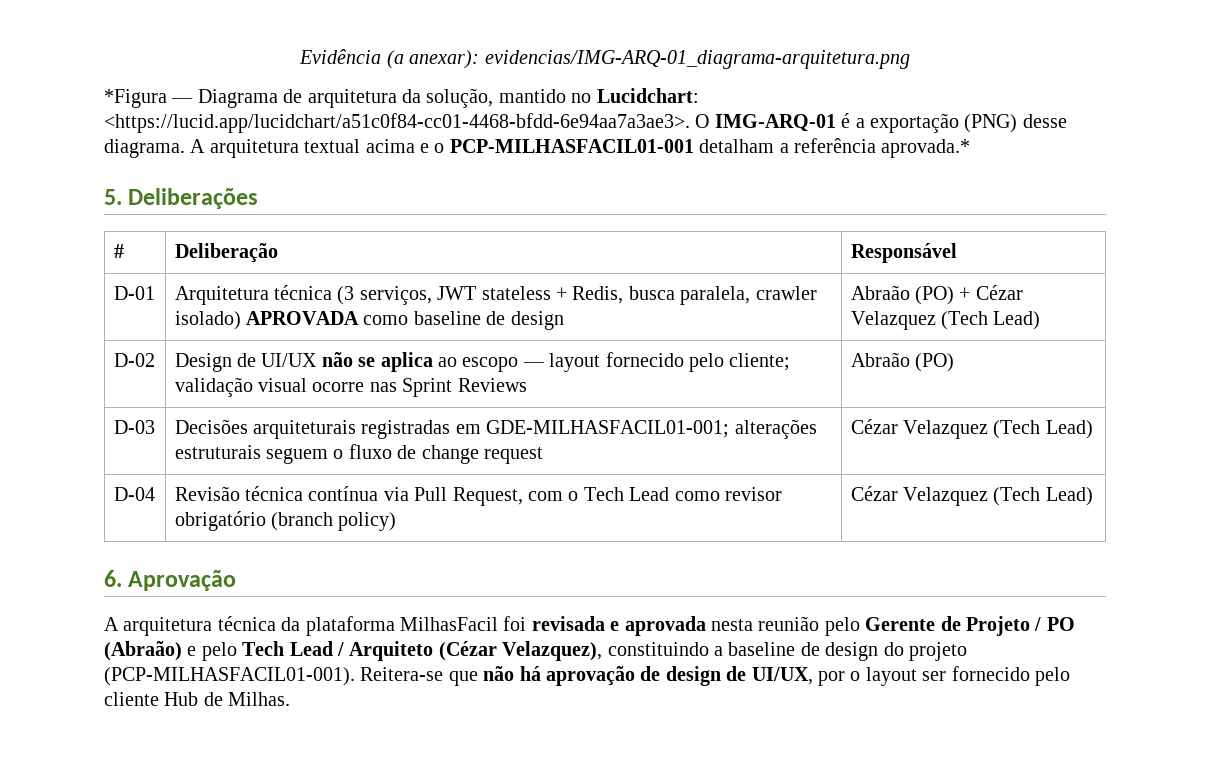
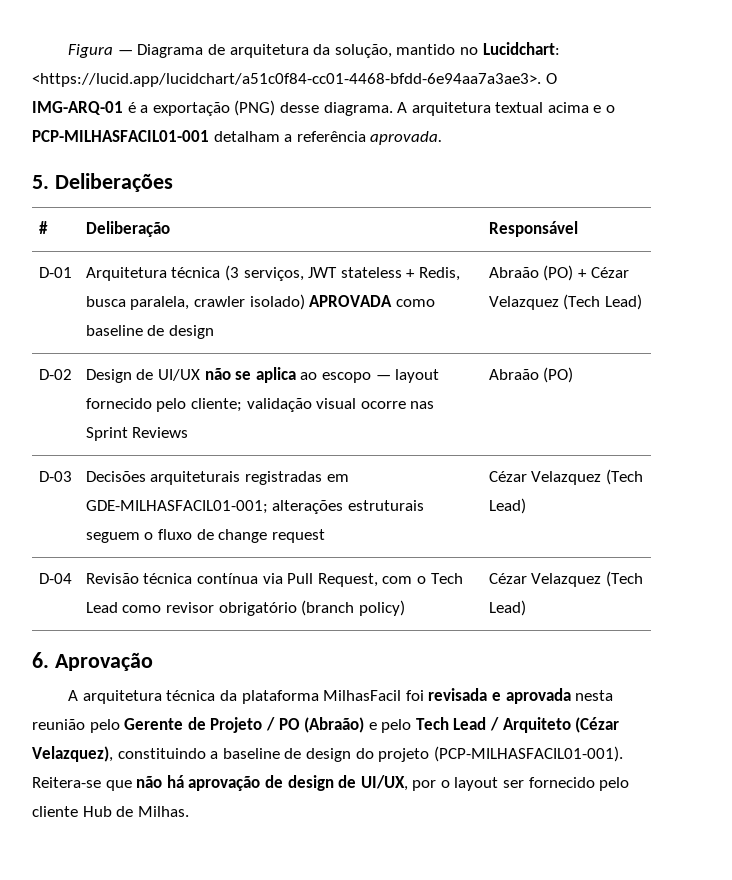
- Evidência (a anexar): evidencias/IMG-ARQ-01_diagrama-arquitetura.png
- *Figura — Diagrama de arquitetura da solução, mantido no Lucidchart: <https://lucid.app/lucidchart/a51c0f84-cc01-4468-bfdd-6e94aa7a3ae3>. O IMG-ARQ-01 é a exportação (PNG) desse diagrama.
+ Figura — Diagrama de arquitetura da solução, mantido no Lucidchart: <https://lucid.app/lucidchart/a51c0f84-cc01-4468-bfdd-6e94aa7a3ae3>. O IMG-ARQ-01 é a exportação (PNG) desse diagrama.
- A arquitetura textual acima e o PCP-MILHASFACIL01-001 detalham a referência aprovada.*
+ A arquitetura textual acima e o PCP-MILHASFACIL01-001 detalham a referência aprovada.

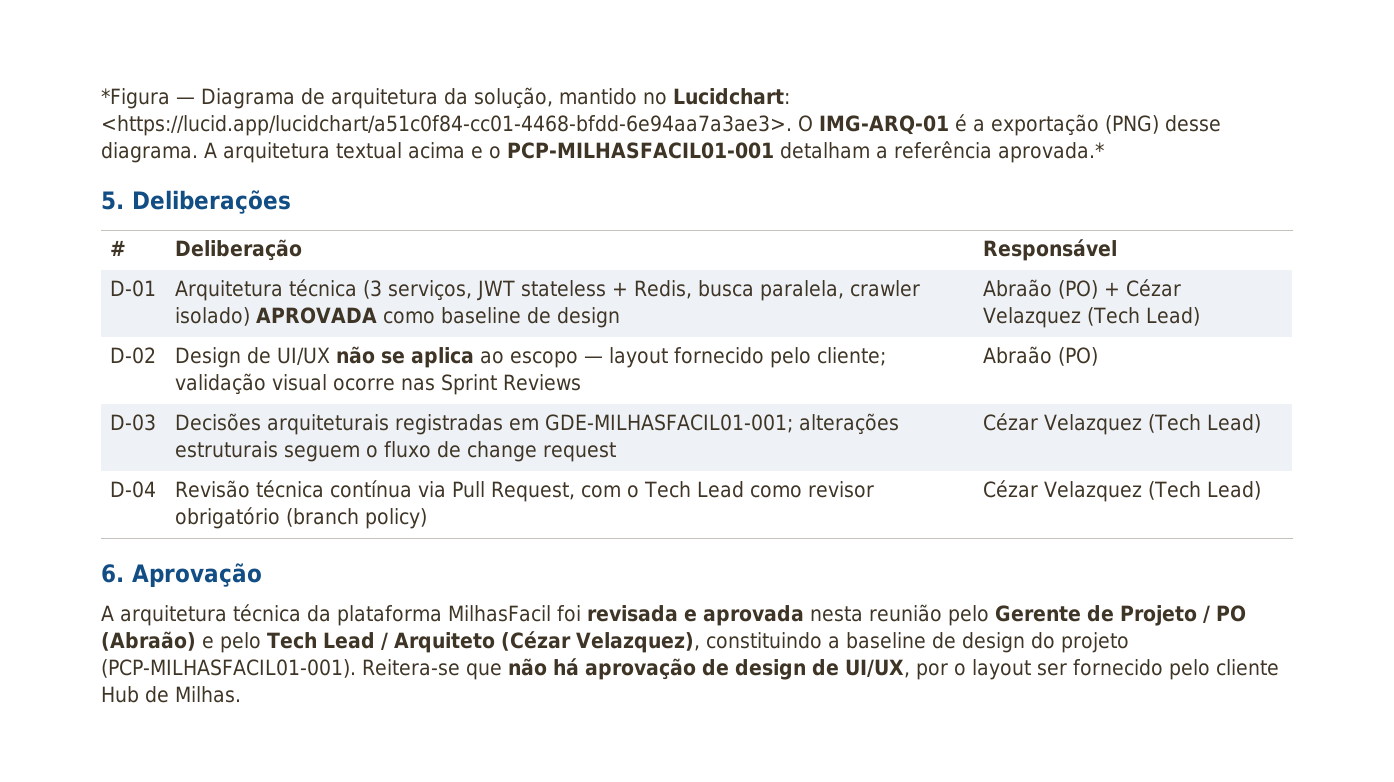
- Figura — Diagrama de arquitetura da solução, mantido no Lucidchart: <https://lucid.app/lucidchart/a51c0f84-cc01-4468-bfdd-6e94aa7a3ae3>. O IMG-ARQ-01 é a exportação (PNG) desse diagrama.
+ *Figura — Diagrama de arquitetura da solução, mantido no Lucidchart: <https://lucid.app/lucidchart/a51c0f84-cc01-4468-bfdd-6e94aa7a3ae3>. O IMG-ARQ-01 é a exportação (PNG) desse diagrama.
- A arquitetura textual acima e o PCP-MILHASFACIL01-001 detalham a referência aprovada.
+ A arquitetura textual acima e o PCP-MILHASFACIL01-001 detalham a referência aprovada.*

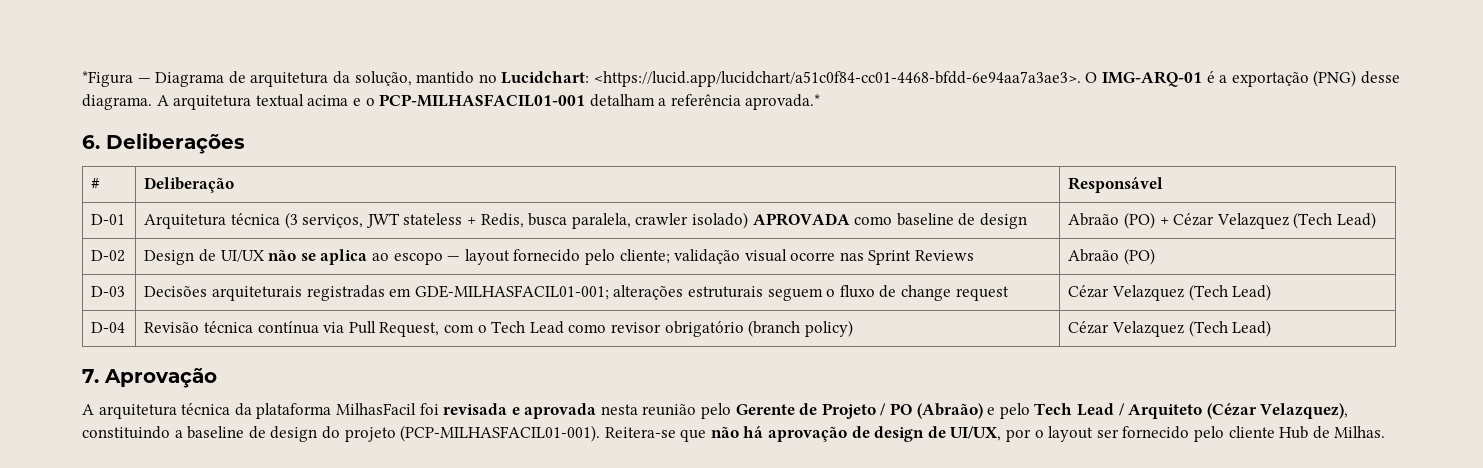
- 5. Deliberações
+ 6. Deliberações
- 6. Aprovação
+ 7. Aprovação

